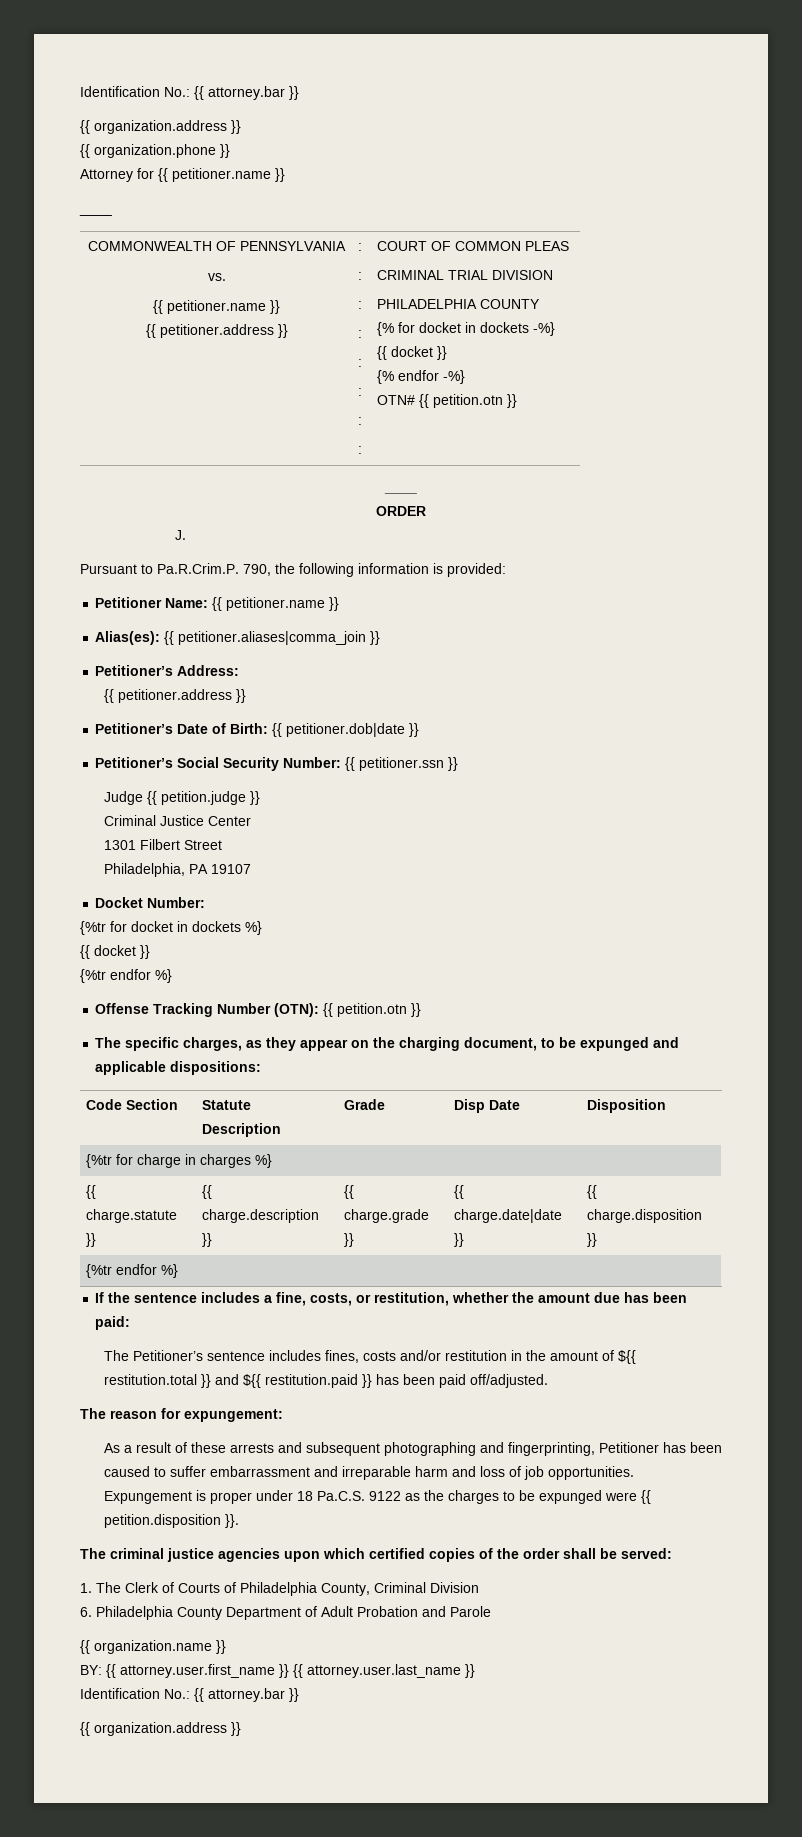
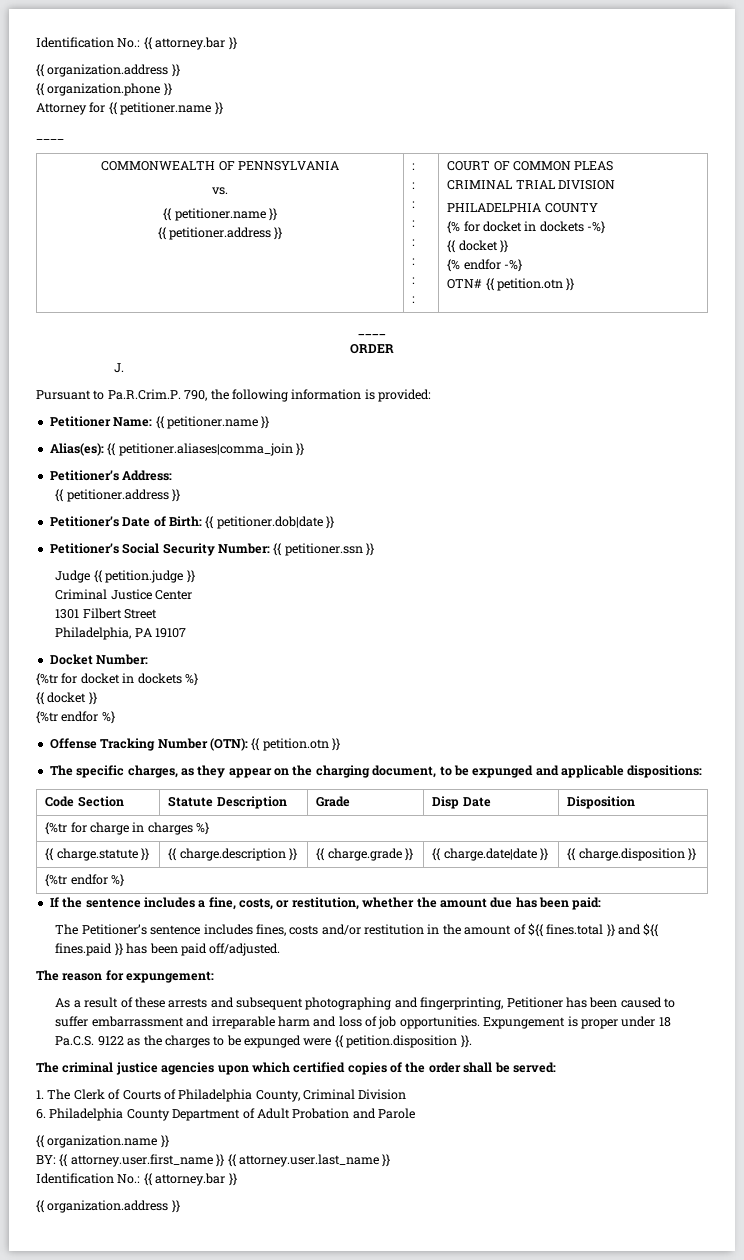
- The Petitioner’s sentence includes fines, costs and/or restitution in the amount of ${{ restitution.total }} and ${{ restitution.paid }} has been paid off/adjusted.
+ The Petitioner’s sentence includes fines, costs and/or restitution in the amount of ${{ fines.total }} and ${{ fines.paid }} has been paid off/adjusted.

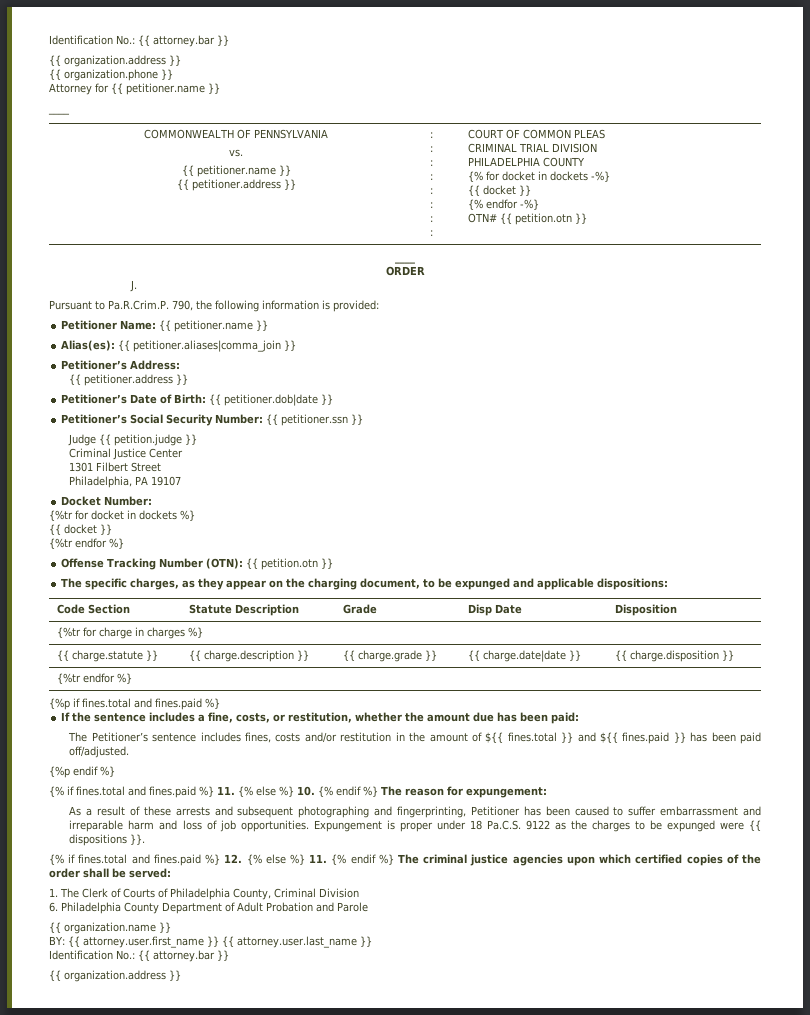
+ {%p if fines.total and fines.paid %}
- The reason for expungement:
+ {%p endif %}
+ {% if fines.total and fines.paid %} 11. {% else %} 10. {% endif %} The reason for expungement:
- Expungement is proper under 18 Pa.C.S. 9122 as the charges to be expunged were {{ petition.disposition }}.
+ Expungement is proper under 18 Pa.C.S. 9122 as the charges to be expunged were {{ dispositions }}.
- The criminal justice agencies upon which certified copies of the order shall be served:
+ {% if fines.total and fines.paid %} 12. {% else %} 11. {% endif %} The criminal justice agencies upon which certified copies of the order shall be served:

